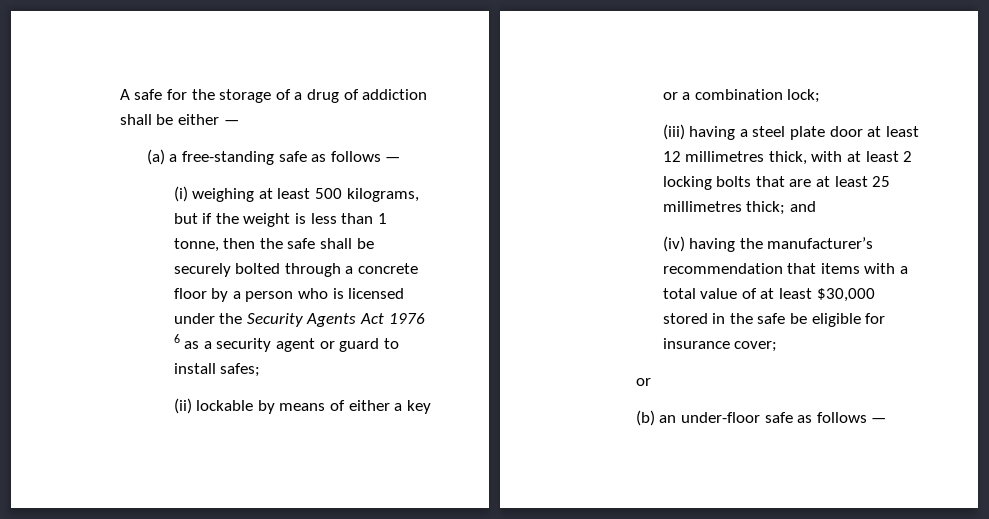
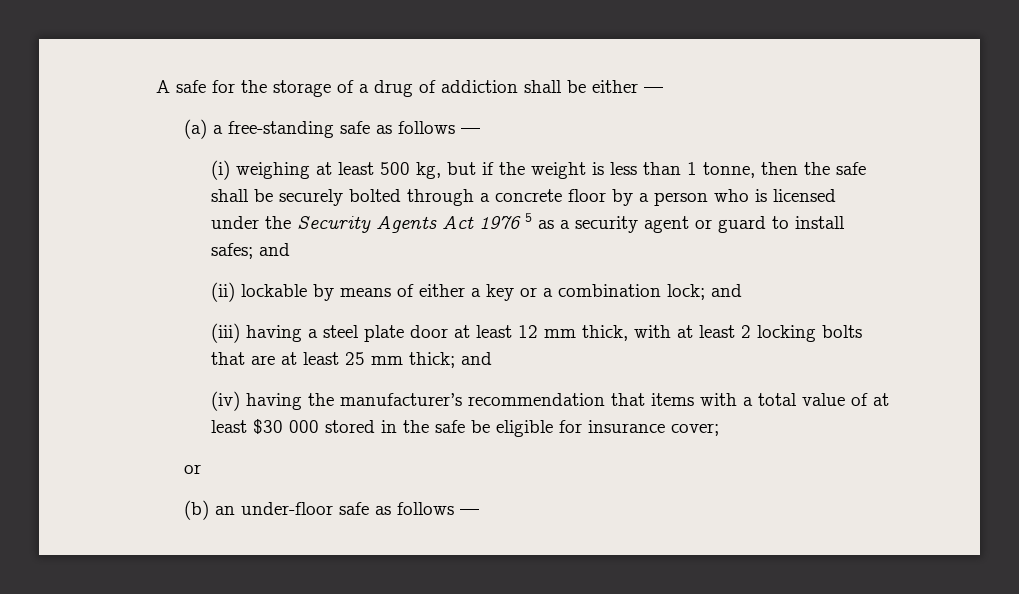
- (i) weighing at least 500 kilograms, but if the weight is less than 1 tonne, then the safe shall be securely bolted through a concrete floor by a person who is licensed under the Security Agents Act 1976 6 as a security agent or guard to install safes;
+ (i) weighing at least 500 kg, but if the weight is less than 1 tonne, then the safe shall be securely bolted through a concrete floor by a person who is licensed under the Security Agents Act 1976 5 as a security agent or guard to install safes; and
- (ii) lockable by means of either a key or a combination lock;
+ (ii) lockable by means of either a key or a combination lock; and
- (iii) having a steel plate door at least 12 millimetres thick, with at least 2 locking bolts that are at least 25 millimetres thick; and
+ (iii) having a steel plate door at least 12 mm thick, with at least 2 locking bolts that are at least 25 mm thick; and
- (iv) having the manufacturer’s recommendation that items with a total value of at least $30,000 stored in the safe be eligible for insurance cover;
+ (iv) having the manufacturer’s recommendation that items with a total value of at least $30 000 stored in the safe be eligible for insurance cover;

